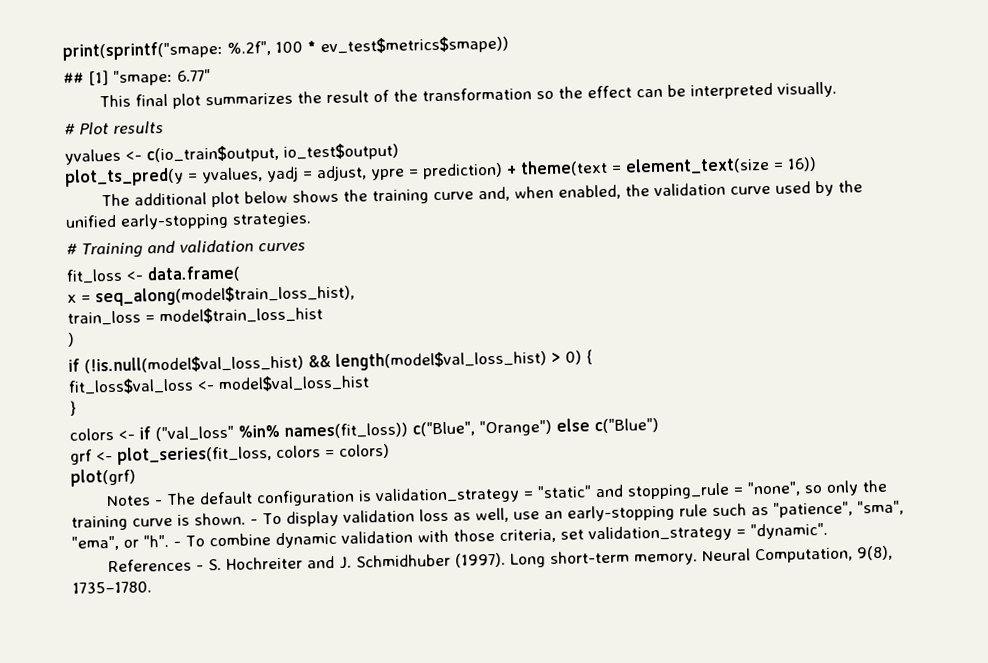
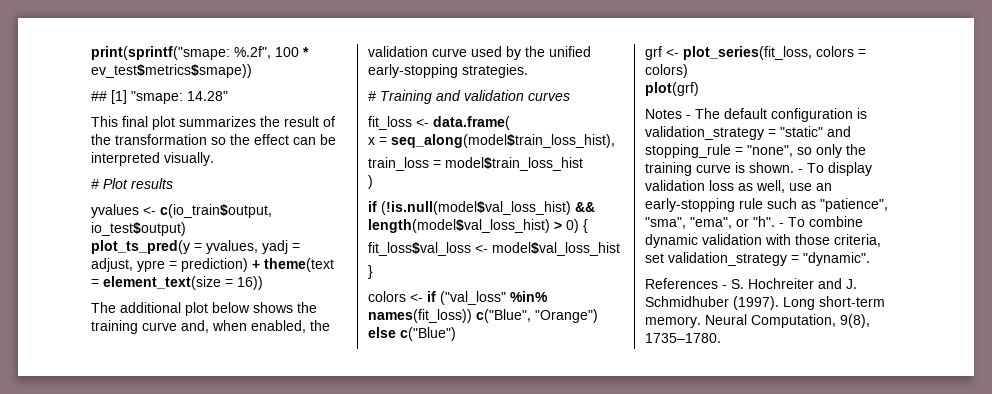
- ## [1] "smape: 6.77"
+ ## [1] "smape: 14.28"

